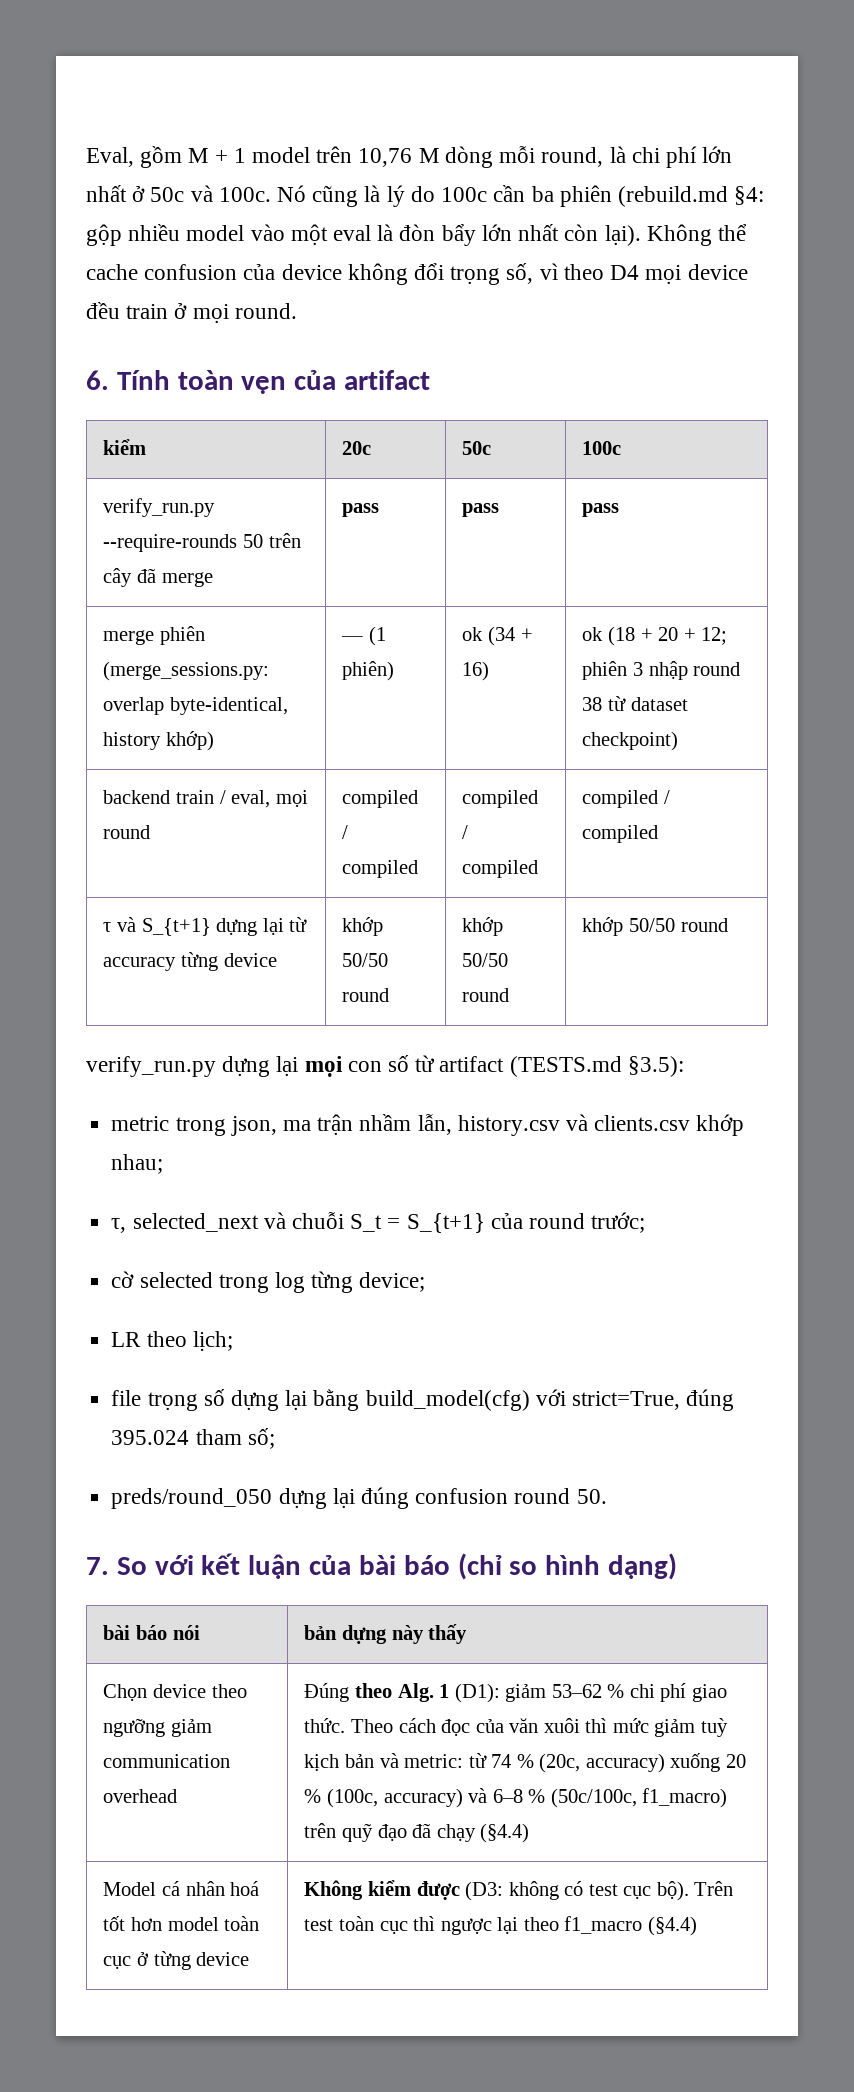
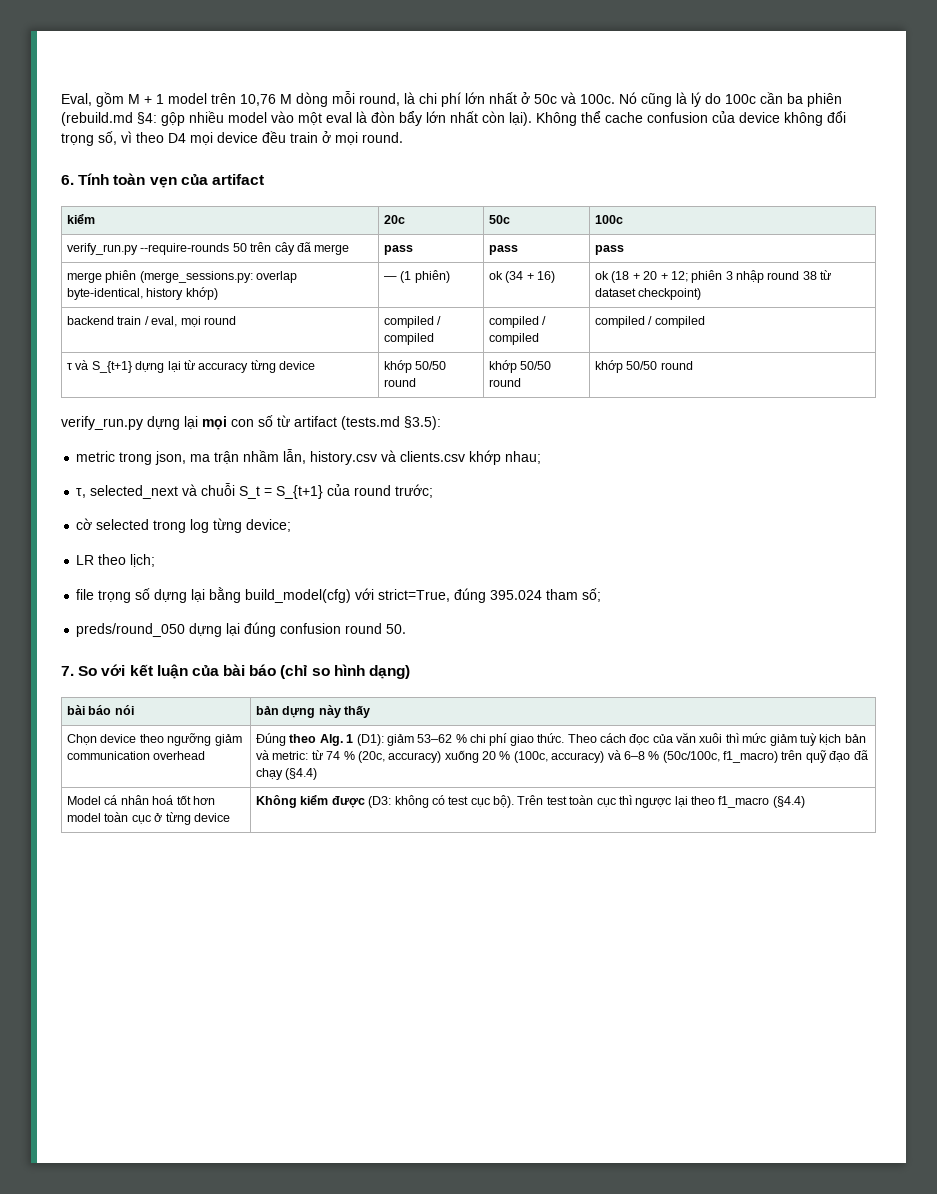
- verify_run.py dựng lại mọi con số từ artifact (TESTS.md §3.5):
+ verify_run.py dựng lại mọi con số từ artifact (tests.md §3.5):

